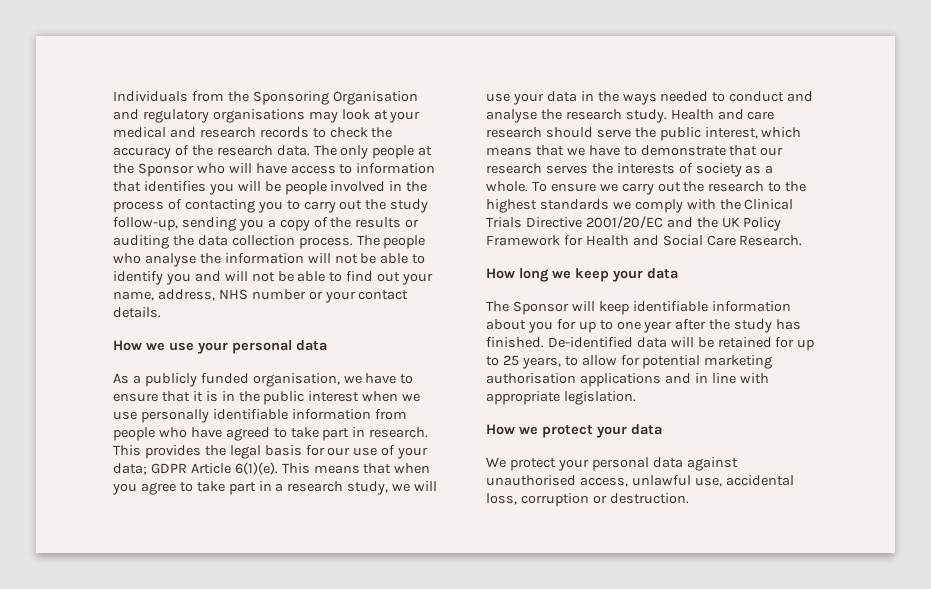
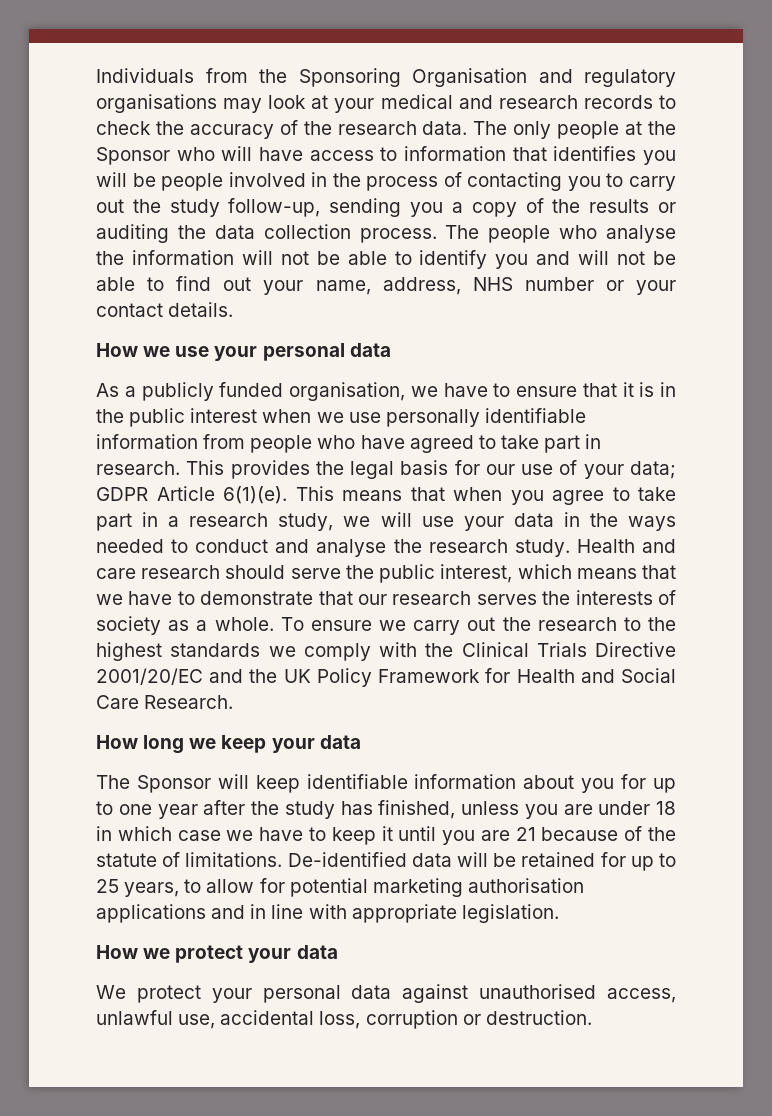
- The Sponsor will keep identifiable information about you for up to one year after the study has finished.
+ The Sponsor will keep identifiable information about you for up to one year after the study has finished, unless you are under 18 in which case we have to keep it until you are 21 because of the statute of limitations.

